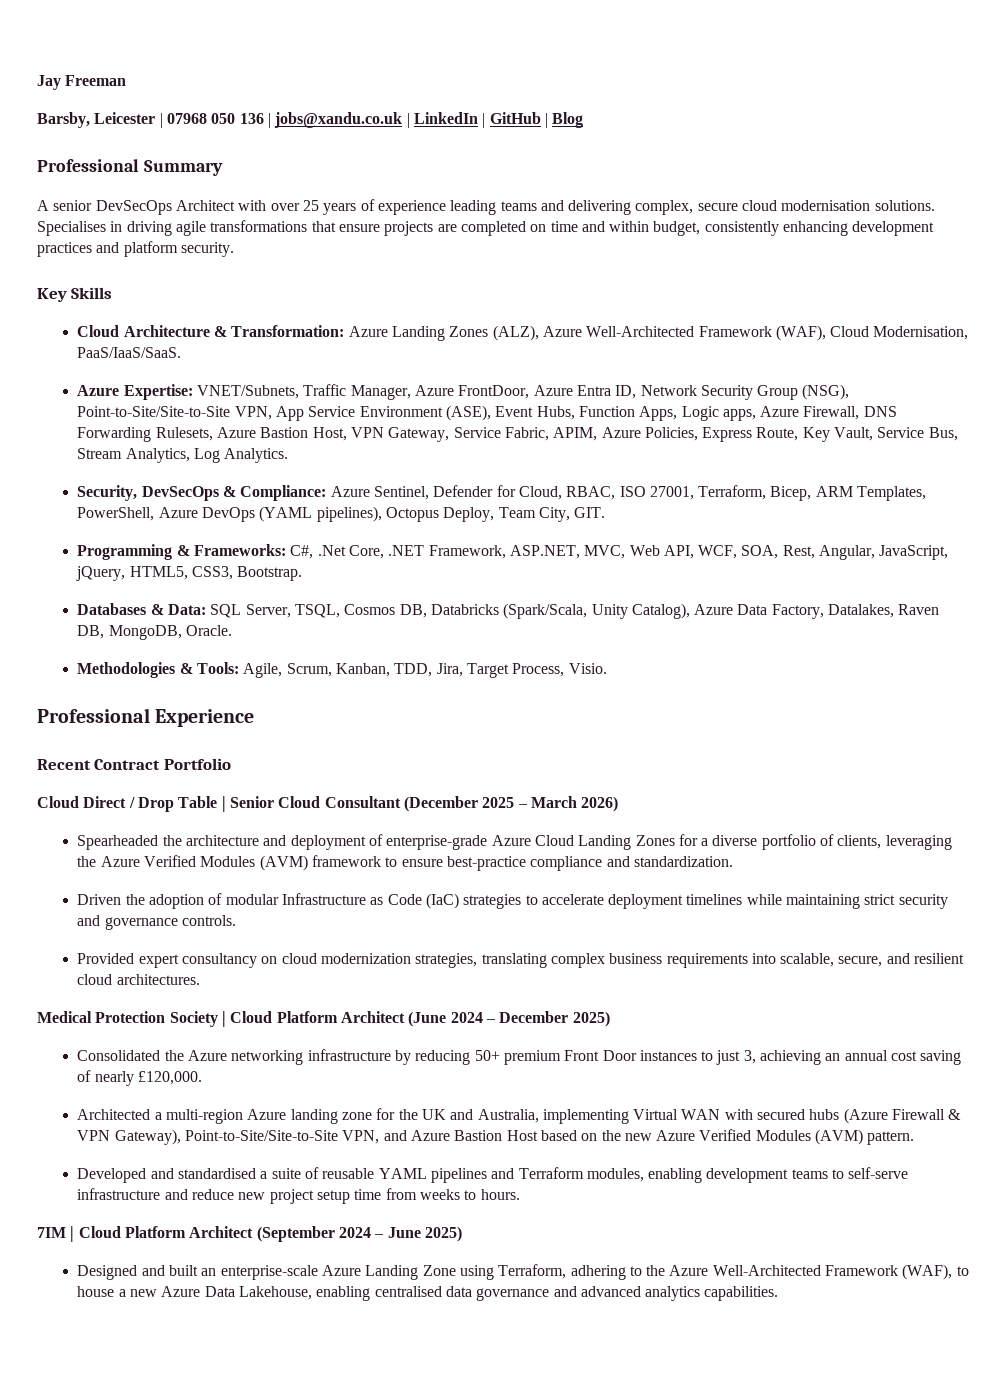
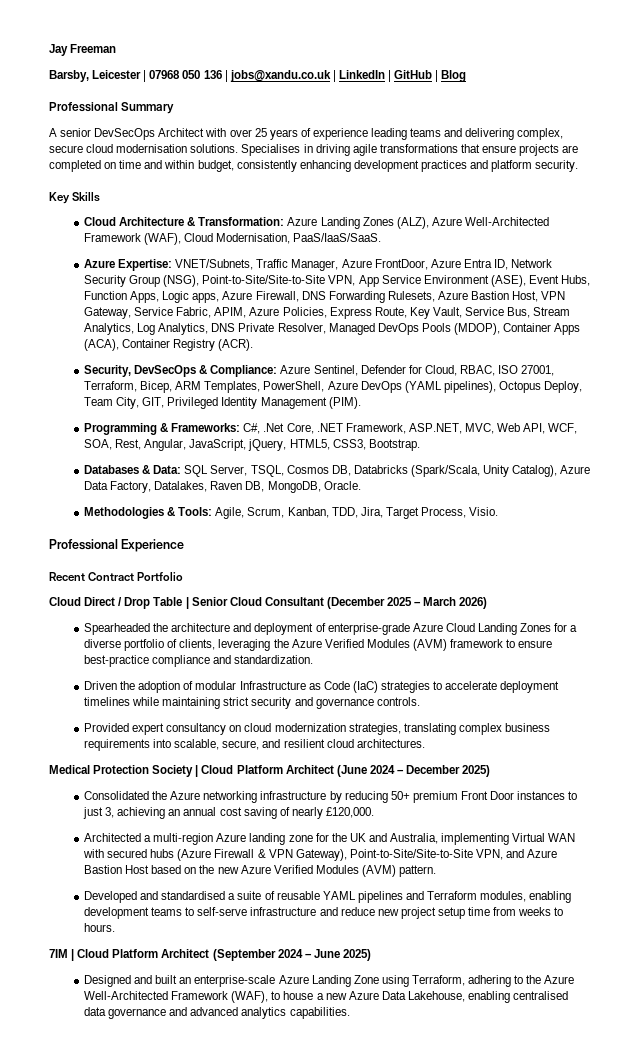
- Azure Expertise: VNET/Subnets, Traffic Manager, Azure FrontDoor, Azure Entra ID, Network Security Group (NSG), Point-to-Site/Site-to-Site VPN, App Service Environment (ASE), Event Hubs, Function Apps, Logic apps, Azure Firewall, DNS Forwarding Rulesets, Azure Bastion Host, VPN Gateway, Service Fabric, APIM, Azure Policies, Express Route, Key Vault, Service Bus, Stream Analytics, Log Analytics.
+ Azure Expertise: VNET/Subnets, Traffic Manager, Azure FrontDoor, Azure Entra ID, Network Security Group (NSG), Point-to-Site/Site-to-Site VPN, App Service Environment (ASE), Event Hubs, Function Apps, Logic apps, Azure Firewall, DNS Forwarding Rulesets, Azure Bastion Host, VPN Gateway, Service Fabric, APIM, Azure Policies, Express Route, Key Vault, Service Bus, Stream Analytics, Log Analytics, DNS Private Resolver, Managed DevOps Pools (MDOP), Container Apps (ACA), Container Registry (ACR).
- Security, DevSecOps & Compliance: Azure Sentinel, Defender for Cloud, RBAC, ISO 27001, Terraform, Bicep, ARM Templates, PowerShell, Azure DevOps (YAML pipelines), Octopus Deploy, Team City, GIT.
+ Security, DevSecOps & Compliance: Azure Sentinel, Defender for Cloud, RBAC, ISO 27001, Terraform, Bicep, ARM Templates, PowerShell, Azure DevOps (YAML pipelines), Octopus Deploy, Team City, GIT, Privileged Identity Management (PIM).

